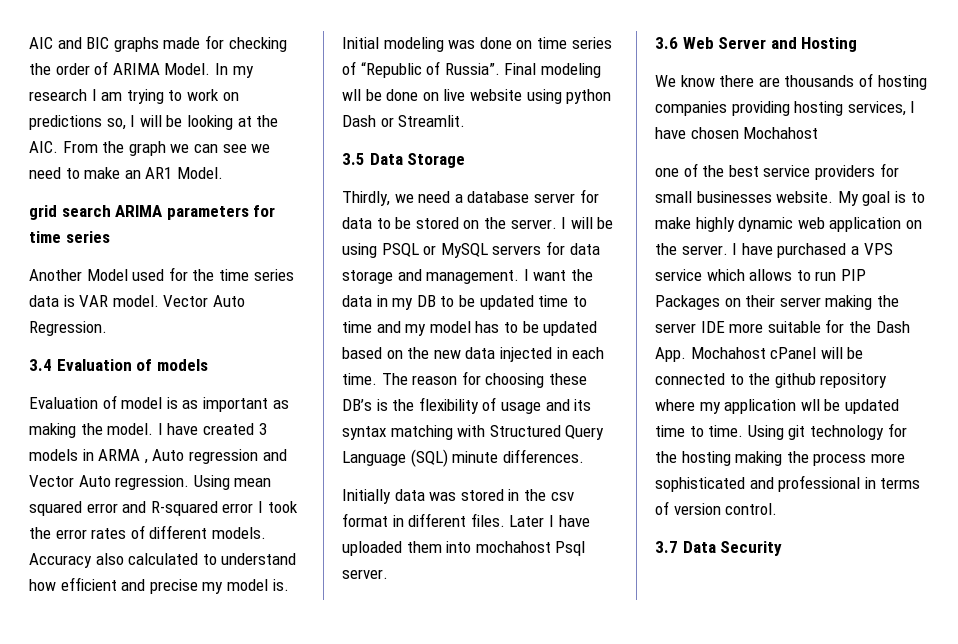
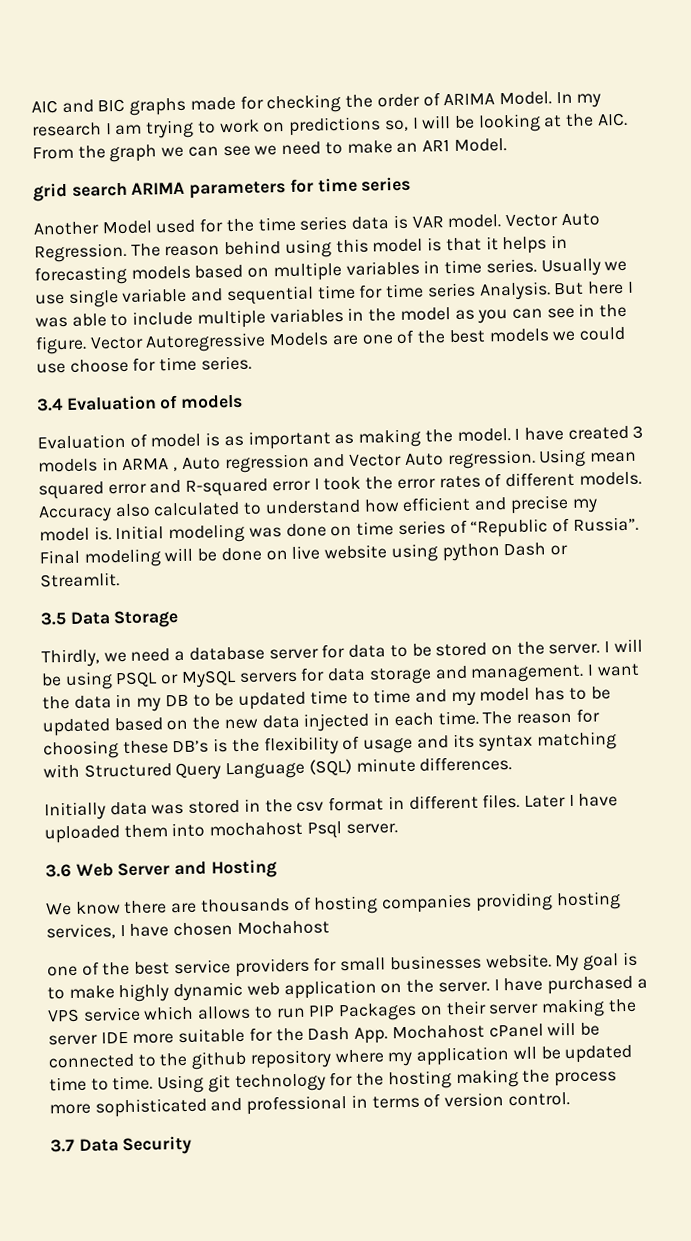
+ The reason behind using this model is that it helps in forecasting models based on multiple variables in time series. Usually we use single variable and sequential time for time series Analysis. But here I was able to include multiple variables in the model as you can see in the figure. Vector Autoregressive Models are one of the best models we could use choose for time series.
- Final modeling wll be done on live website using python Dash or Streamlit.
+ Final modeling will be done on live website using python Dash or Streamlit.

